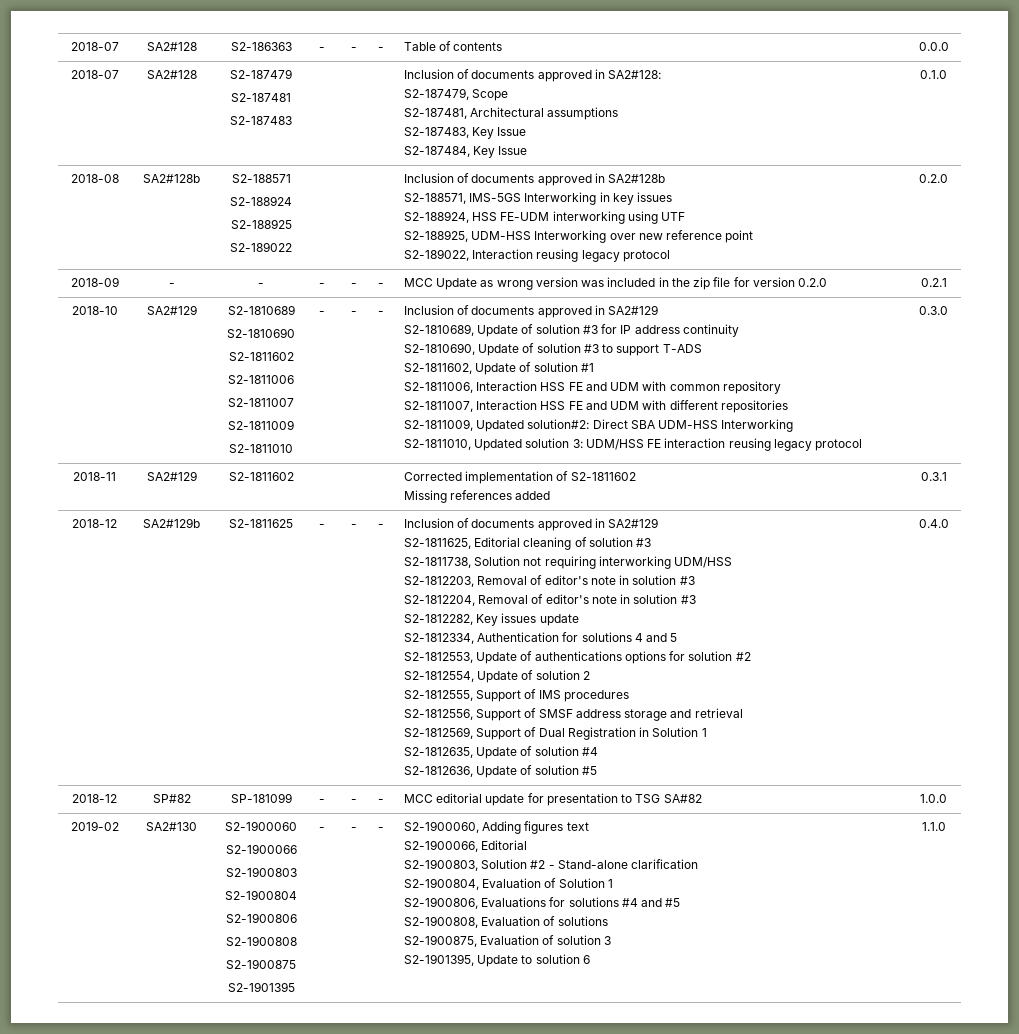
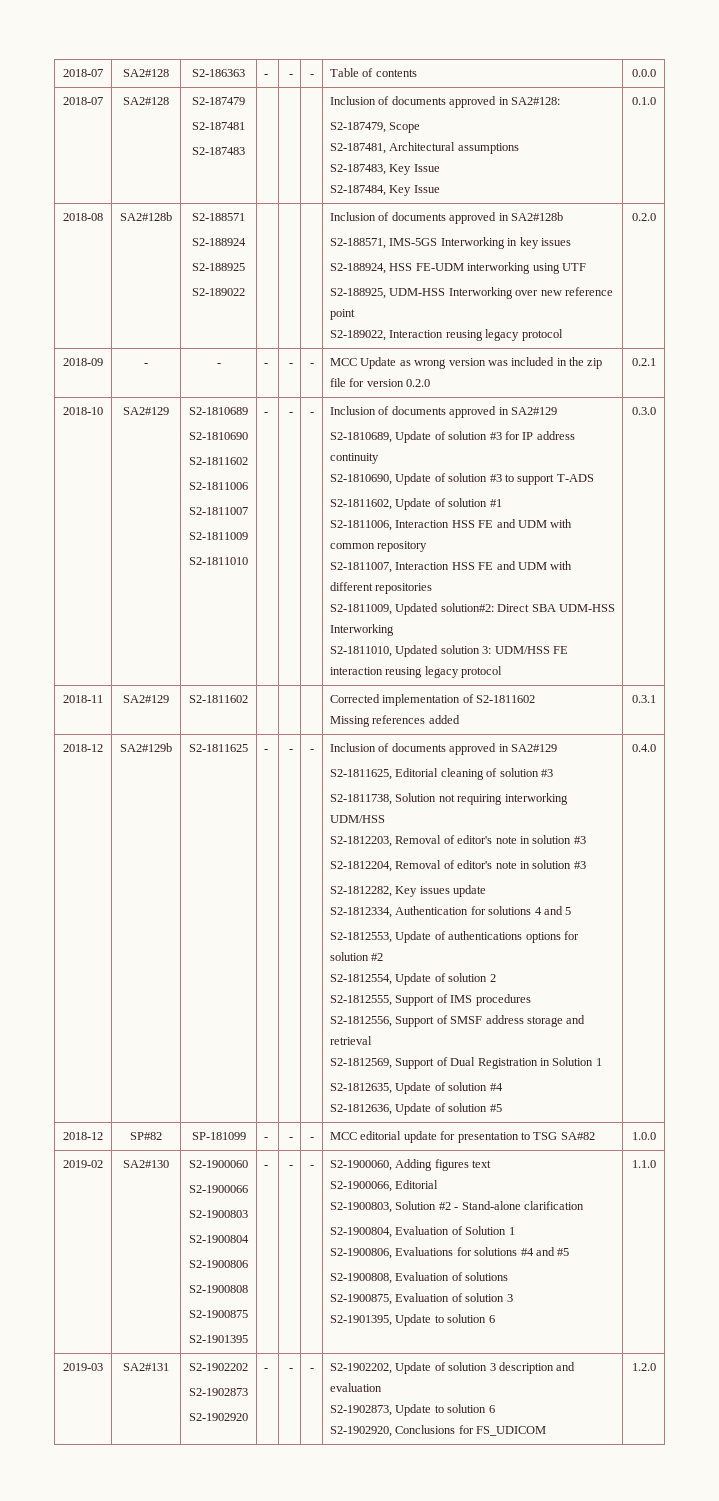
+ 2019-03 | SA2#131 | S2-1902202
+ S2-1902873
+ S2-1902920 | - | - | - | S2-1902202, Update of solution 3 description and evaluation
+ S2-1902873, Update to solution 6
+ S2-1902920, Conclusions for FS_UDICOM | 1.2.0

